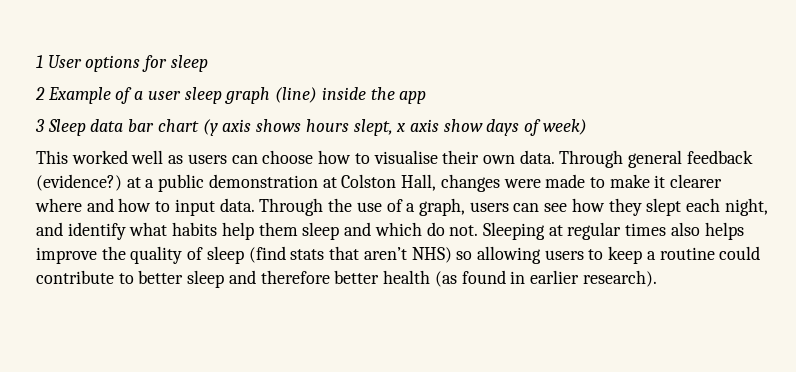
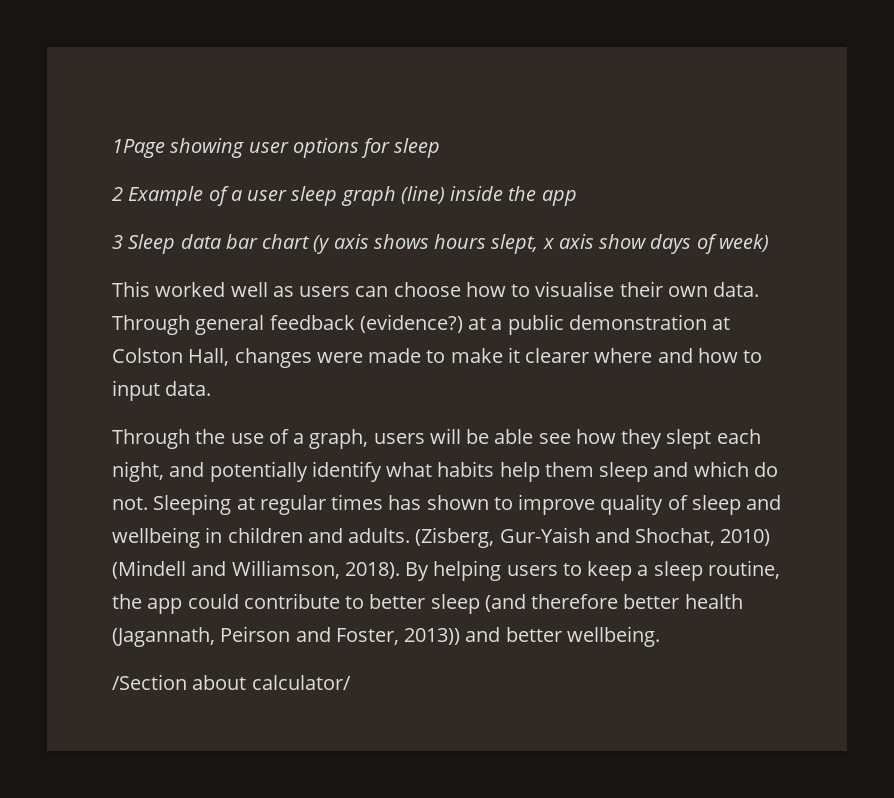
- 1 User options for sleep
+ 1Page showing user options for sleep
- Through general feedback (evidence?) at a public demonstration at Colston Hall, changes were made to make it clearer where and how to input data. Through the use of a graph, users can see how they slept each night, and identify what habits help them sleep and which do not.
+ Through general feedback (evidence?) at a public demonstration at Colston Hall, changes were made to make it clearer where and how to input data.
+ Through the use of a graph, users will be able see how they slept each night, and potentially identify what habits help them sleep and which do not.
- Sleeping at regular times also helps improve the quality of sleep (find stats that aren’t NHS) so allowing users to keep a routine could contribute to better sleep and therefore better health (as found in earlier research).
+ Sleeping at regular times has shown to improve quality of sleep and wellbeing in children and adults. (Zisberg, Gur-Yaish and Shochat, 2010) (Mindell and Williamson, 2018). By helping users to keep a sleep routine, the app could contribute to better sleep (and therefore better health (Jagannath, Peirson and Foster, 2013)) and better wellbeing.
+ /Section about calculator/

